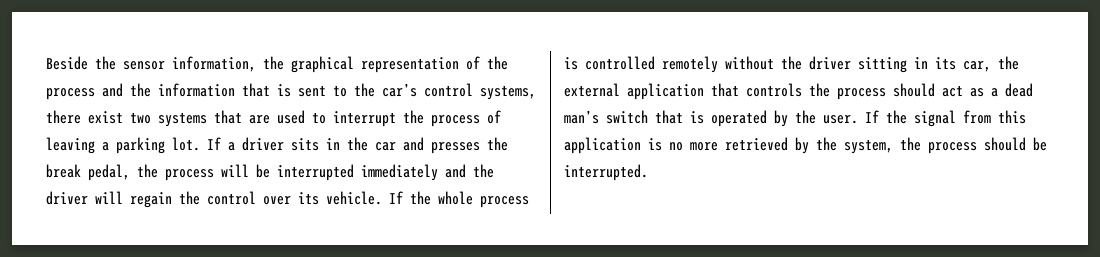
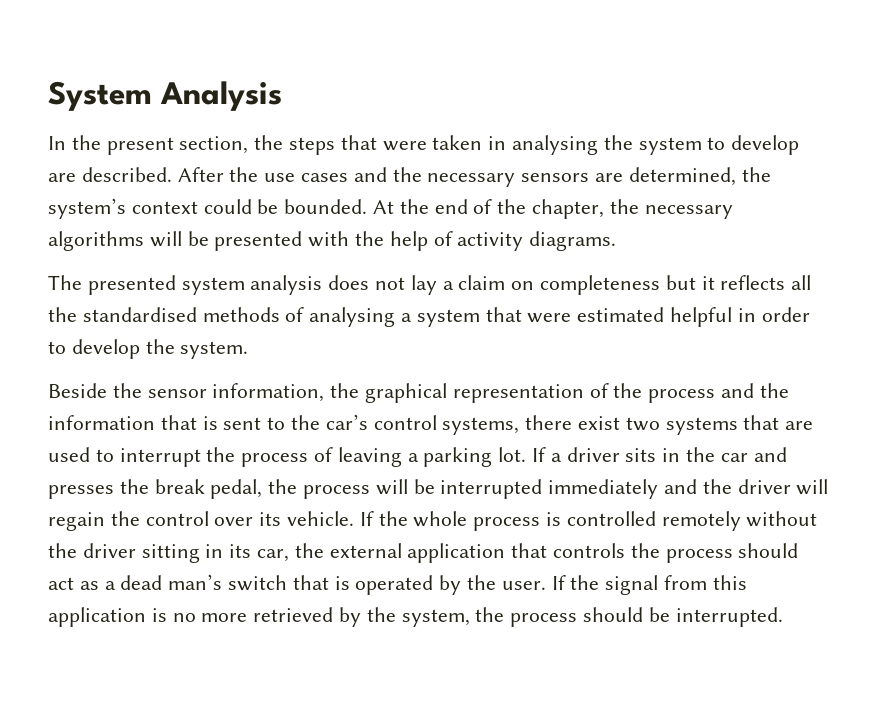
+ System Analysis
+ In the present section, the steps that were taken in analysing the system to develop are described. After the use cases and the necessary sensors are determined, the system’s context could be bounded. At the end of the chapter, the necessary algorithms will be presented with the help of activity diagrams.
+ The presented system analysis does not lay a claim on completeness but it reflects all the standardised methods of analysing a system that were estimated helpful in order to develop the system.

